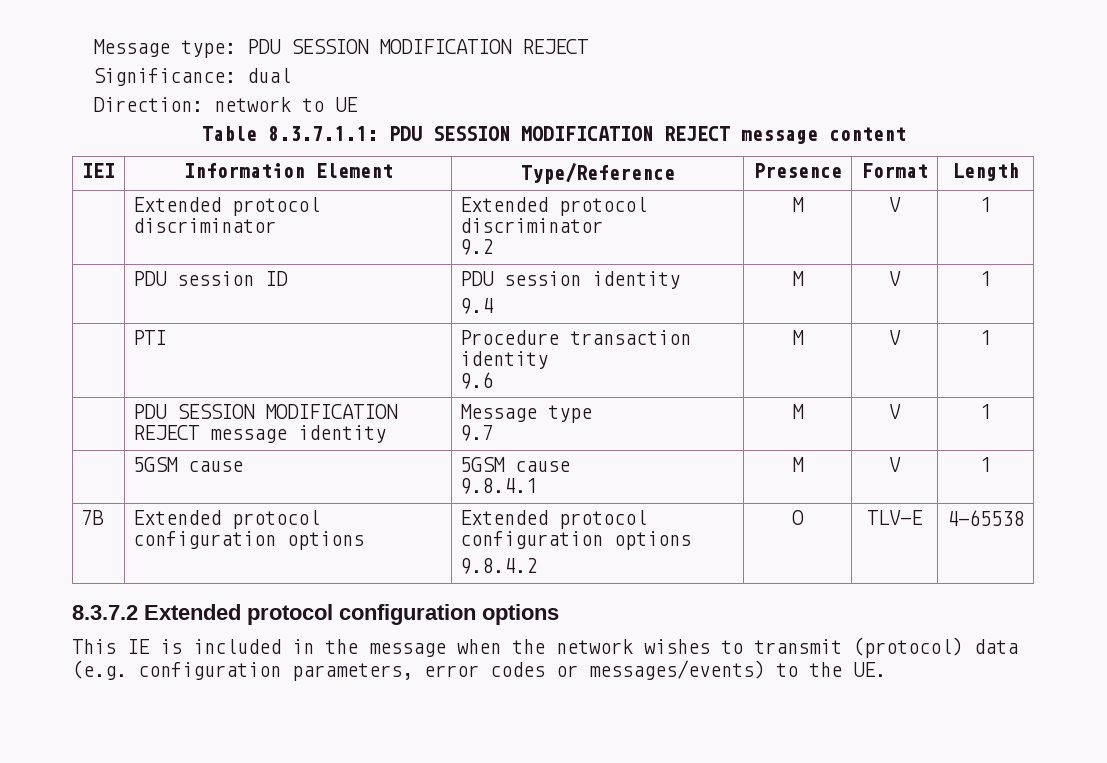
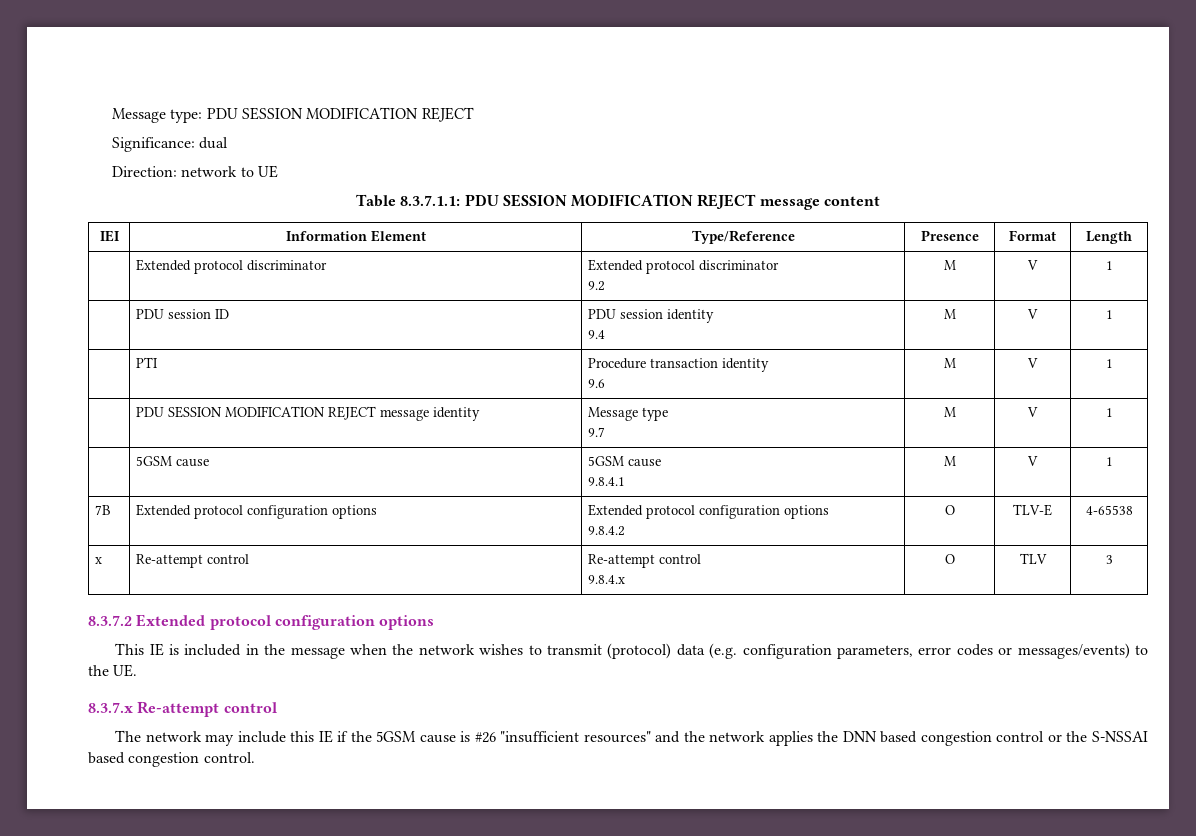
+ x | Re-attempt control | Re-attempt control
+ 9.8.4.x | O | TLV | 3
+ 8.3.7.x Re-attempt control
+ The network may include this IE if the 5GSM cause is #26 "insufficient resources" and the network applies the DNN based congestion control or the S-NSSAI based congestion control.

